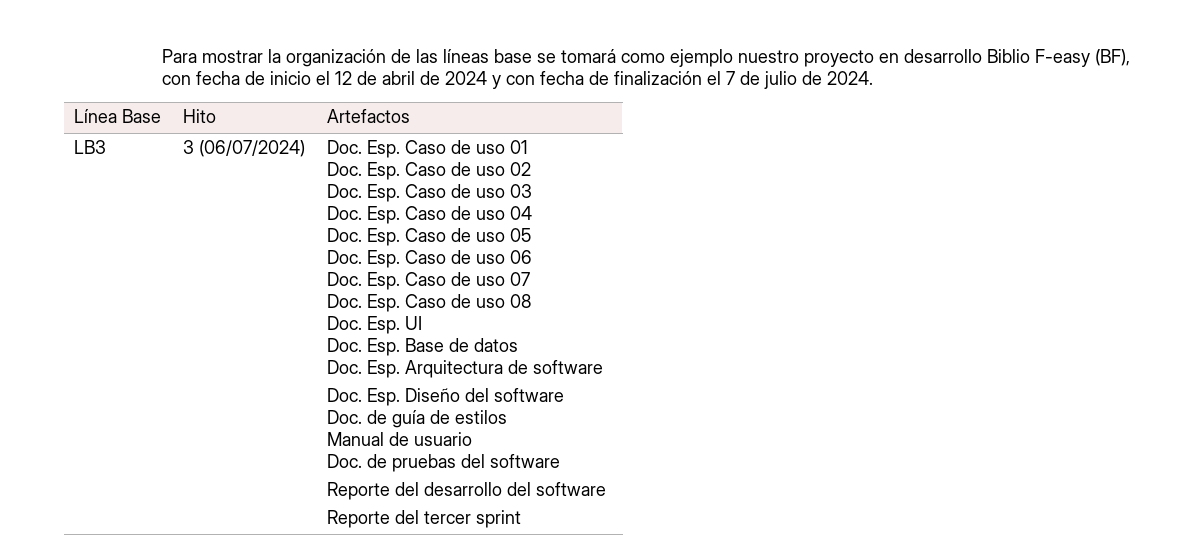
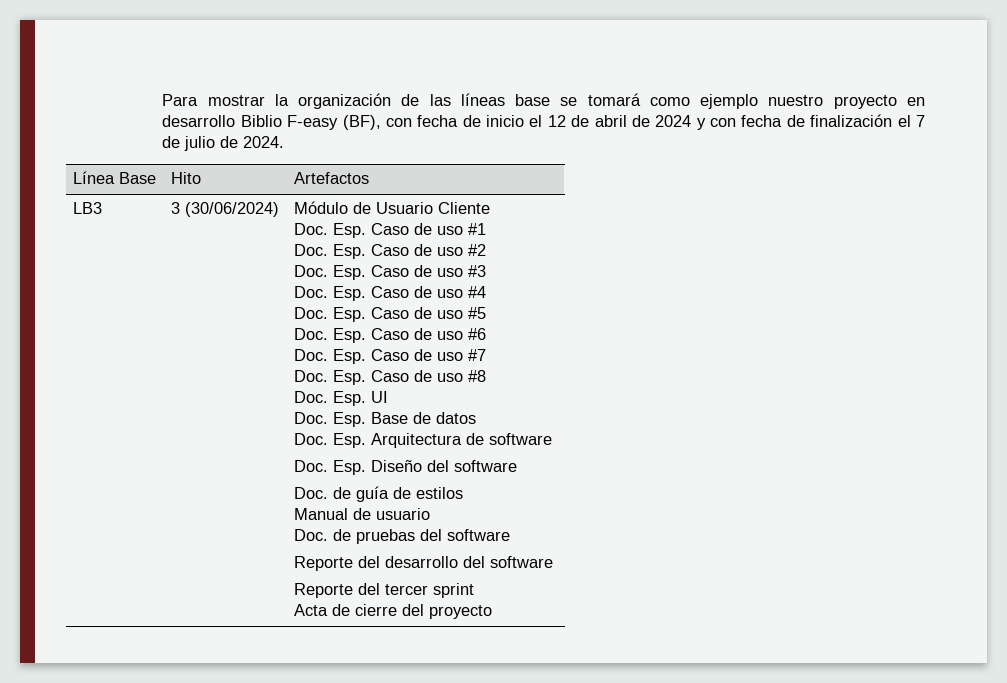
- 3 (06/07/2024) | Doc. Esp. Caso de uso 01
- Doc. Esp. Caso de uso 02
- Doc. Esp. Caso de uso 03
- Doc. Esp. Caso de uso 04
- Doc. Esp. Caso de uso 05
- Doc. Esp. Caso de uso 06
- Doc. Esp. Caso de uso 07
- Doc. Esp. Caso de uso 08
+ 3 (30/06/2024) | Módulo de Usuario Cliente
+ Doc. Esp. Caso de uso #1
+ Doc. Esp. Caso de uso #2
+ Doc. Esp. Caso de uso #3
+ Doc. Esp. Caso de uso #4
+ Doc. Esp. Caso de uso #5
+ Doc. Esp. Caso de uso #6
+ Doc. Esp. Caso de uso #7
+ Doc. Esp. Caso de uso #8
+ Acta de cierre del proyecto

